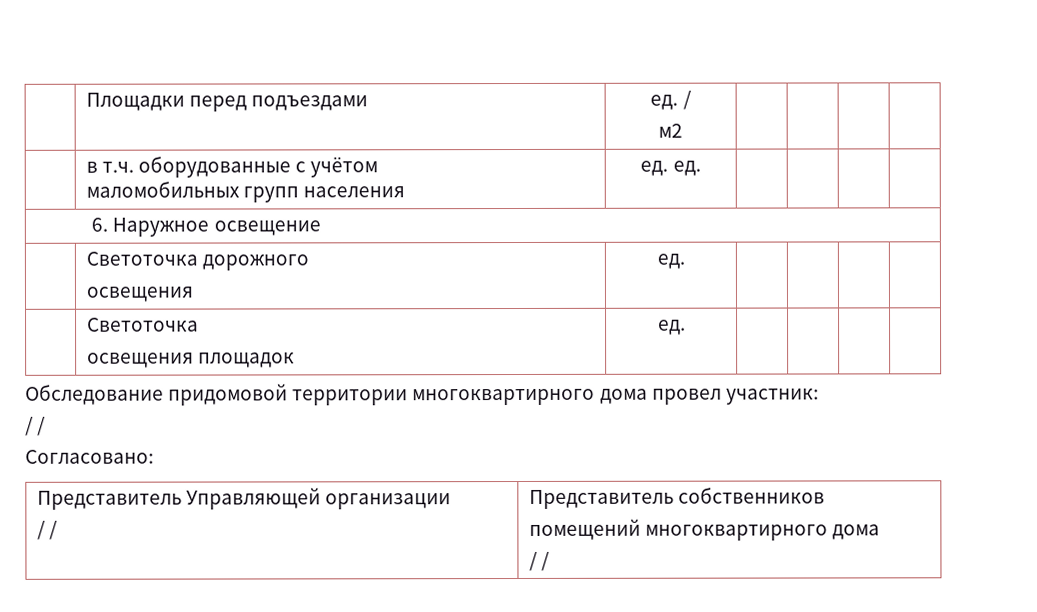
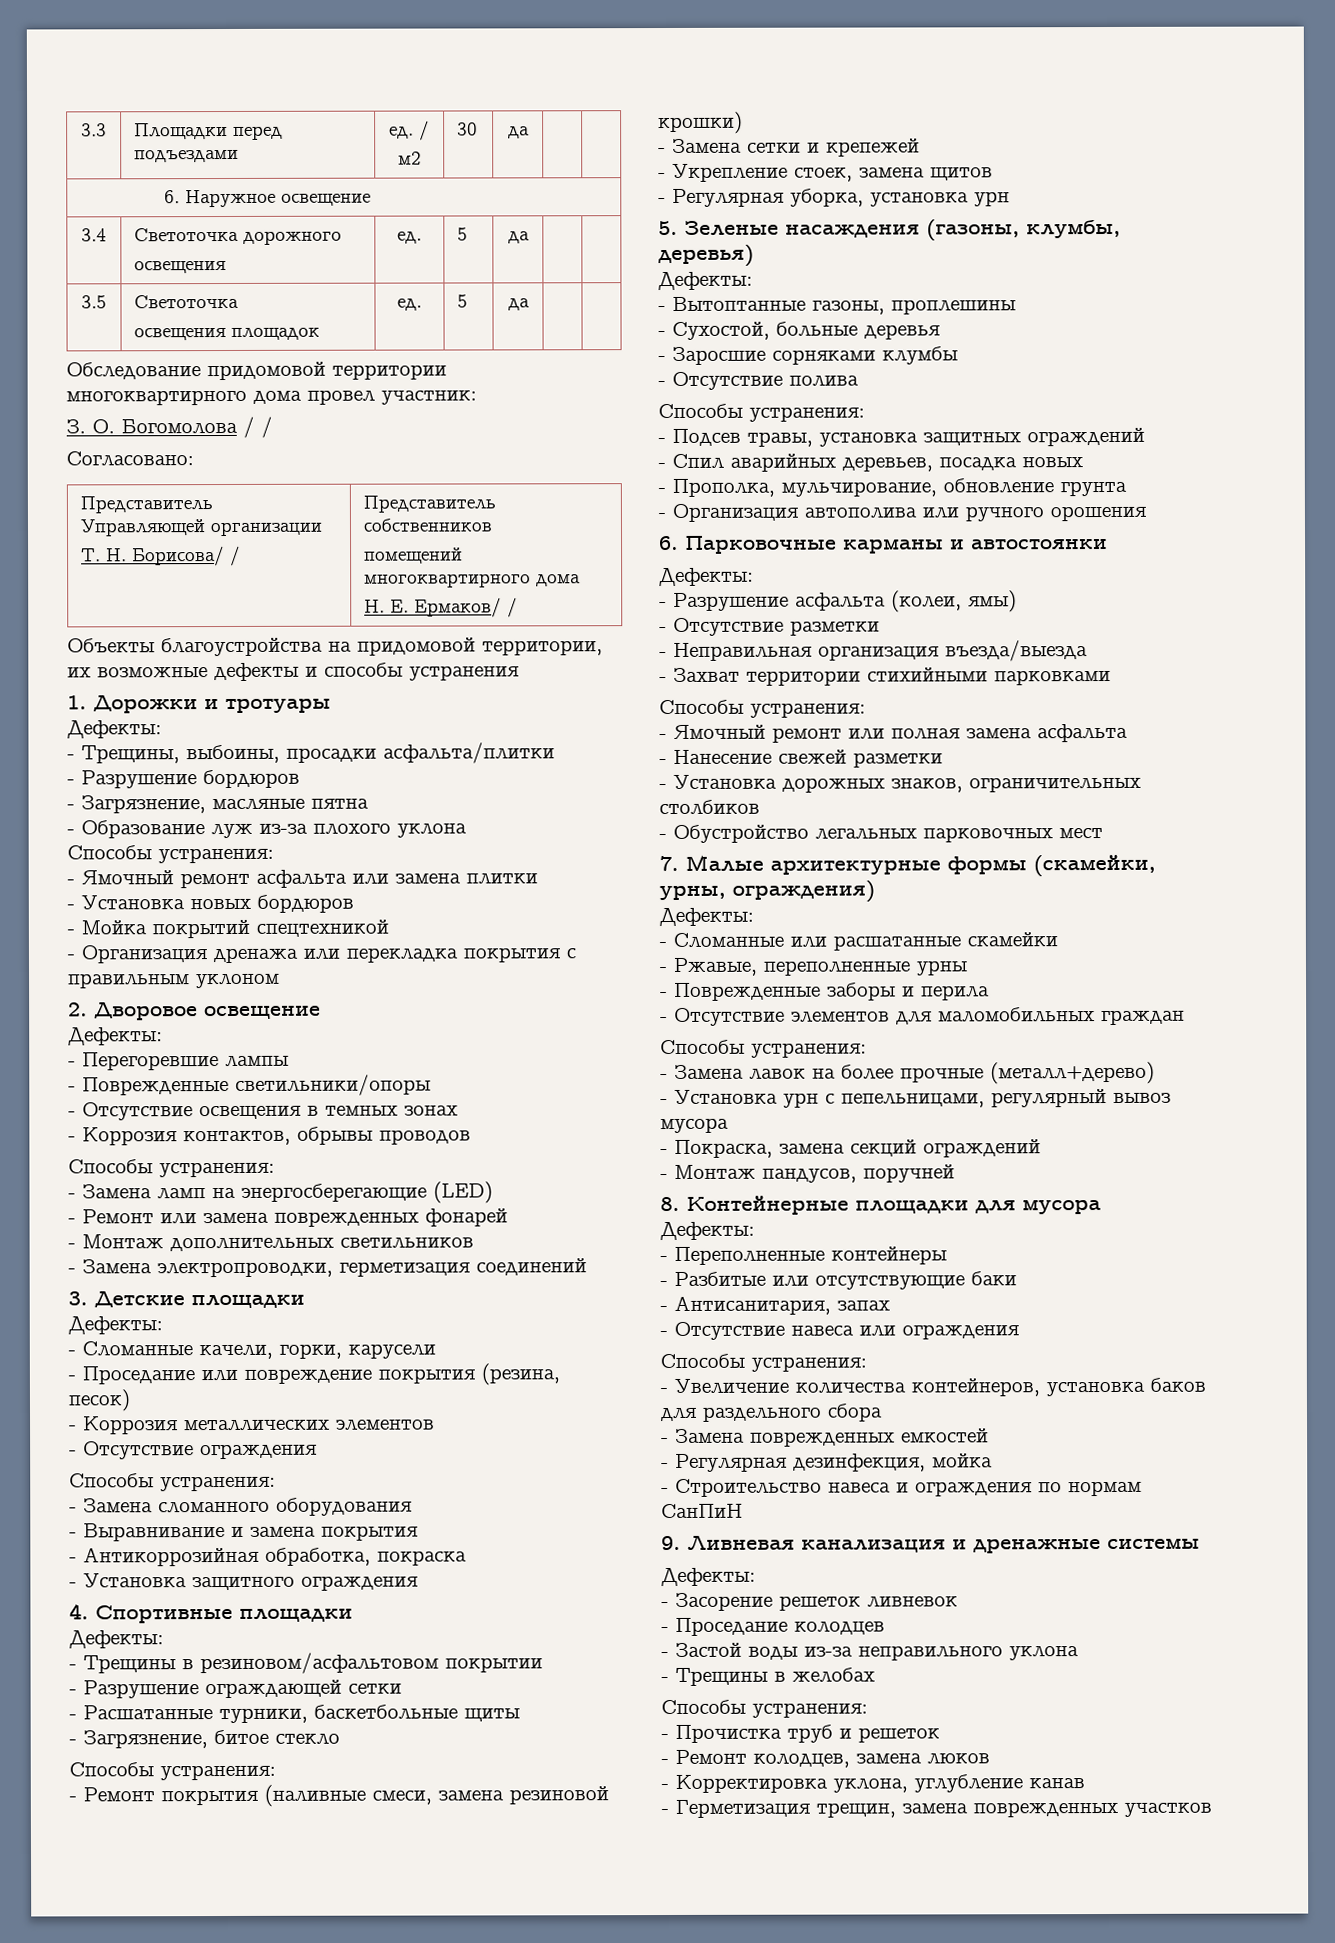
- | Площадки перед подъездами | ед. /
- м2 | | | |
- | в т.ч. оборудованные с учётом
- маломобильных групп населения | ед. ед. | | | |
+ 3.3 | Площадки перед подъездами | ед. /
+ м2 | 30 | да | |
- | Светоточка дорожного
- освещения | ед. | | | |
- | Светоточка
- освещения площадок | ед. | | | |
+ 3.4 | Светоточка дорожного
+ освещения | ед. | 5 | да | |
+ 3.5 | Светоточка
+ освещения площадок | ед. | 5 | да | |
  Обследование придомовой территории многоквартирного дома провел участник:
- / /
+ З. О. Богомолова / /
  Представитель Управляющей организации
- / / | Представитель собственников
+ Т. Н. Борисова/ / | Представитель собственников
  помещений многоквартирного дома
- / /
+ Н. Е. Ермаков/ /
+ Объекты благоустройства на придомовой территории, их возможные дефекты и способы устранения
+ 1. Дорожки и тротуары
+ Дефекты:
+ - Трещины, выбоины, просадки асфальта/плитки
+ - Разрушение бордюров
+ - Загрязнение, масляные пятна
+ - Образование луж из-за плохого уклона
+ Способы устранения:
+ - Ямочный ремонт асфальта или замена плитки
+ - Установка новых бордюров
+ - Мойка покрытий спецтехникой
+ - Организация дренажа или перекладка покрытия с правильным уклоном
+ 2. Дворовое освещение
+ Дефекты:
+ - Перегоревшие лампы
+ - Поврежденные светильники/опоры
+ - Отсутствие освещения в темных зонах
+ - Коррозия контактов, обрывы проводов
+ Способы устранения:
+ - Замена ламп на энергосберегающие (LED)
+ - Ремонт или замена поврежденных фонарей
+ - Монтаж дополнительных светильников
+ - Замена электропроводки, герметизация соединений
+ 3. Детские площадки
+ Дефекты:
+ - Сломанные качели, горки, карусели
+ - Проседание или повреждение покрытия (резина, песок)
+ - Коррозия металлических элементов
+ - Отсутствие ограждения
+ Способы устранения:
+ - Замена сломанного оборудования
+ - Выравнивание и замена покрытия
+ - Антикоррозийная обработка, покраска
+ - Установка защитного ограждения
+ 4. Спортивные площадки
+ Дефекты:
+ - Трещины в резиновом/асфальтовом покрытии
+ - Разрушение ограждающей сетки
+ - Расшатанные турники, баскетбольные щиты
+ - Загрязнение, битое стекло
+ Способы устранения:
+ - Ремонт покрытия (наливные смеси, замена резиновой крошки)
+ - Замена сетки и крепежей
+ - Укрепление стоек, замена щитов
+ - Регулярная уборка, установка урн
+ 5. Зеленые насаждения (газоны, клумбы, деревья)
+ Дефекты:
+ - Вытоптанные газоны, проплешины
+ - Сухостой, больные деревья
+ - Заросшие сорняками клумбы
+ - Отсутствие полива
+ Способы устранения:
+ - Подсев травы, установка защитных ограждений
+ - Спил аварийных деревьев, посадка новых
+ - Прополка, мульчирование, обновление грунта
+ - Организация автополива или ручного орошения
+ 6. Парковочные карманы и автостоянки
+ Дефекты:
+ - Разрушение асфальта (колеи, ямы)
+ - Отсутствие разметки
+ - Неправильная организация въезда/выезда
+ - Захват территории стихийными парковками
+ Способы устранения:
+ - Ямочный ремонт или полная замена асфальта
+ - Нанесение свежей разметки
+ - Установка дорожных знаков, ограничительных столбиков
+ - Обустройство легальных парковочных мест
+ 7. Малые архитектурные формы (скамейки, урны, ограждения)
+ Дефекты:
+ - Сломанные или расшатанные скамейки
+ - Ржавые, переполненные урны
+ - Поврежденные заборы и перила
+ - Отсутствие элементов для маломобильных граждан
+ Способы устранения:
+ - Замена лавок на более прочные (металл+дерево)
+ - Установка урн с пепельницами, регулярный вывоз мусора
+ - Покраска, замена секций ограждений
+ - Монтаж пандусов, поручней
+ 8. Контейнерные площадки для мусора
+ Дефекты:
+ - Переполненные контейнеры
+ - Разбитые или отсутствующие баки
+ - Антисанитария, запах
+ - Отсутствие навеса или ограждения
+ Способы устранения:
+ - Увеличение количества контейнеров, установка баков для раздельного сбора
+ - Замена поврежденных емкостей
+ - Регулярная дезинфекция, мойка
+ - Строительство навеса и ограждения по нормам СанПиН
+ 9. Ливневая канализация и дренажные системы
+ Дефекты:
+ - Засорение решеток ливневок
+ - Проседание колодцев
+ - Застой воды из-за неправильного уклона
+ - Трещины в желобах
+ Способы устранения:
+ - Прочистка труб и решеток
+ - Ремонт колодцев, замена люков
+ - Корректировка уклона, углубление канав
+ - Герметизация трещин, замена поврежденных участков

